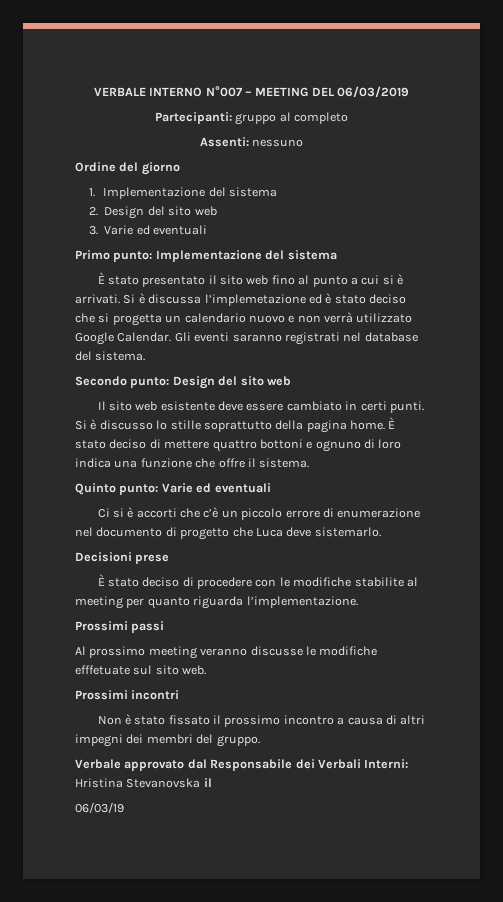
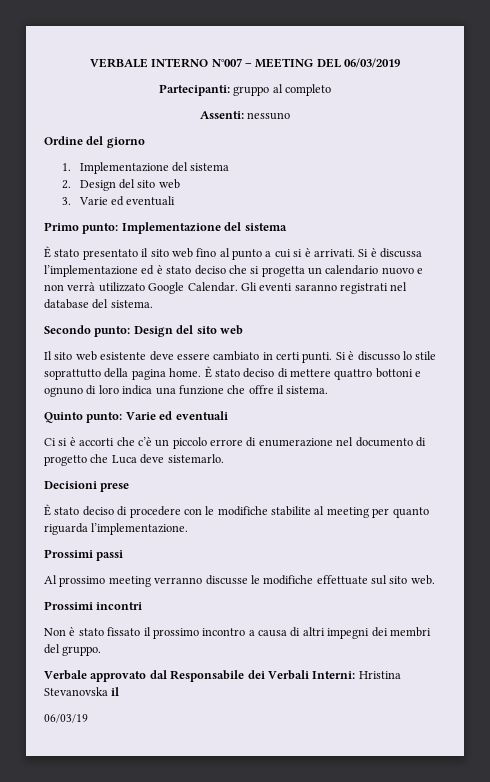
- Si è discussa l’implemetazione ed è stato deciso che si progetta un calendario nuovo e non verrà utilizzato Google Calendar.
+ Si è discussa l’implementazione ed è stato deciso che si progetta un calendario nuovo e non verrà utilizzato Google Calendar.
- Si è discusso lo stille soprattutto della pagina home.
+ Si è discusso lo stile soprattutto della pagina home.
- Al prossimo meeting veranno discusse le modifiche efffetuate sul sito web.
+ Al prossimo meeting verranno discusse le modifiche effettuate sul sito web.

